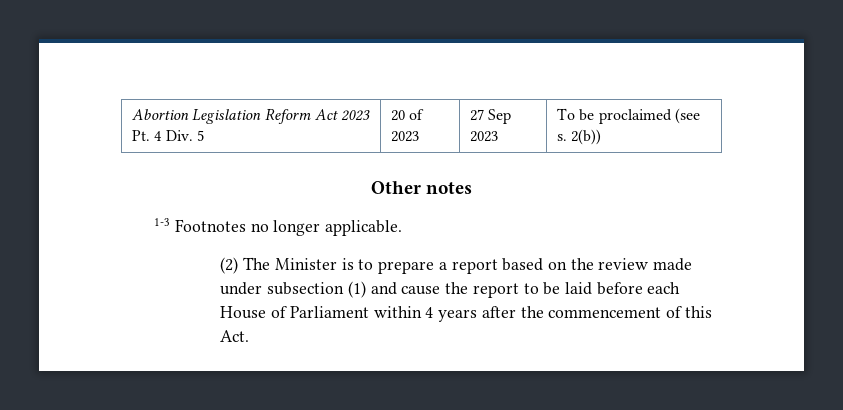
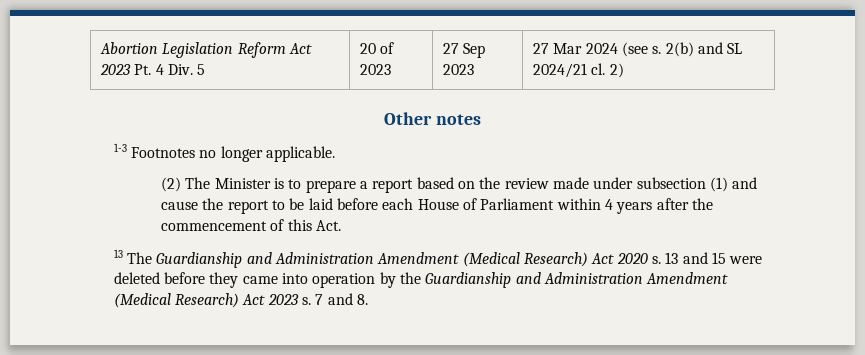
- Abortion Legislation Reform Act 2023 Pt. 4 Div. 5 | 20 of 2023 | 27 Sep 2023 | To be proclaimed (see s. 2(b))
+ Abortion Legislation Reform Act 2023 Pt. 4 Div. 5 | 20 of 2023 | 27 Sep 2023 | 27 Mar 2024 (see s. 2(b) and SL 2024/21 cl. 2)
+ 13 The Guardianship and Administration Amendment (Medical Research) Act 2020 s. 13 and 15 were deleted before they came into operation by the Guardianship and Administration Amendment (Medical Research) Act 2023 s. 7 and 8.

